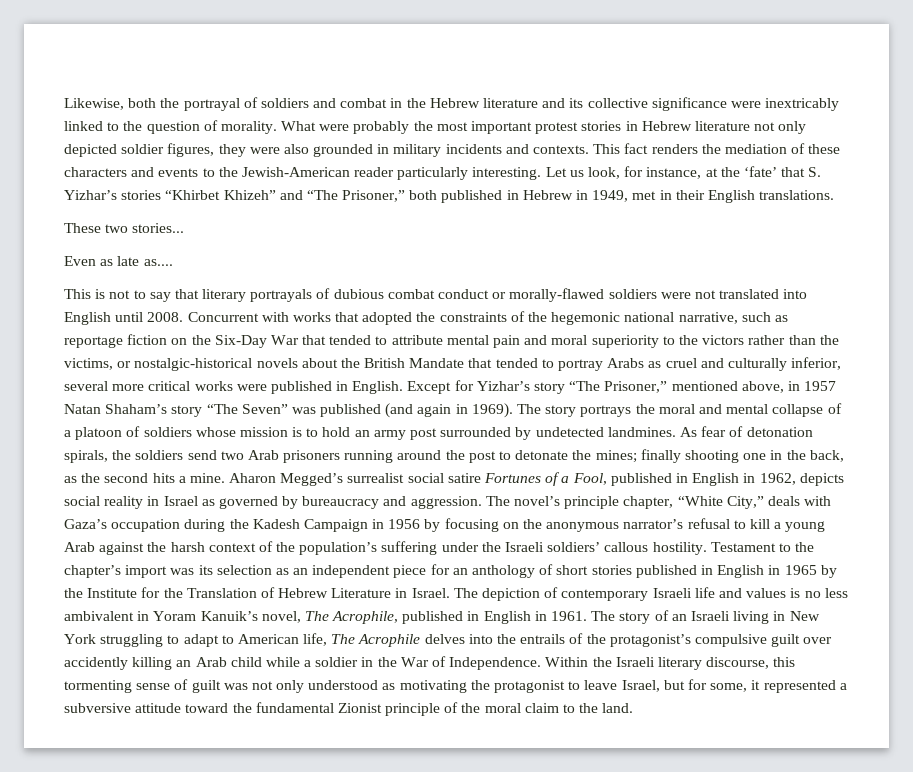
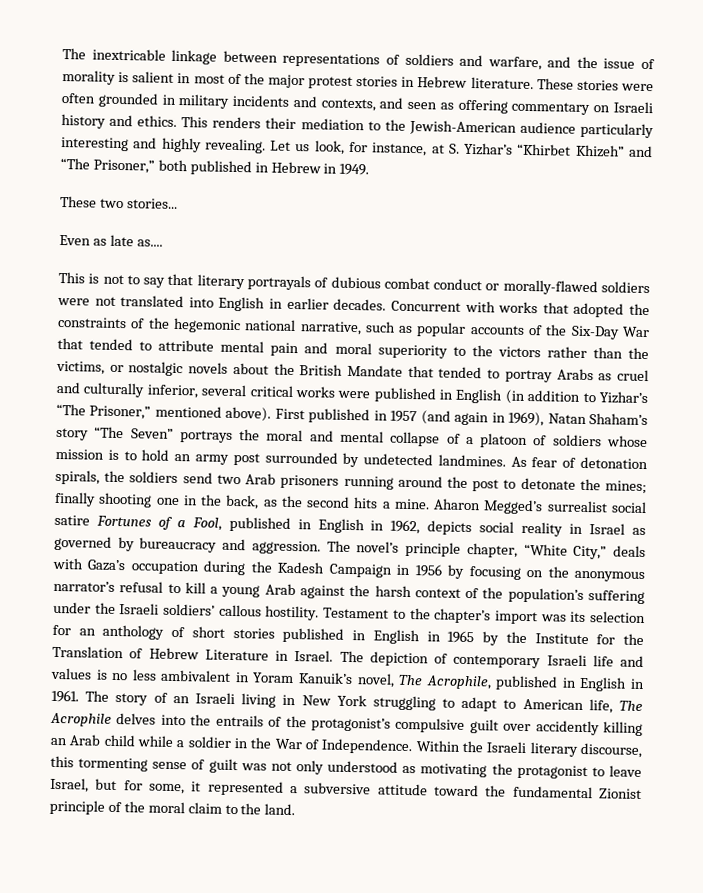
- Likewise, both the portrayal of soldiers and combat in the Hebrew literature and its collective significance were inextricably linked to the question of morality. What were probably the most important protest stories in Hebrew literature not only depicted soldier figures, they were also grounded in military incidents and contexts. This fact renders the mediation of these characters and events to the Jewish-American reader particularly interesting.
+ The inextricable linkage between representations of soldiers and warfare, and the issue of morality is salient in most of the major protest stories in Hebrew literature. These stories were often grounded in military incidents and contexts, and seen as offering commentary on Israeli history and ethics. This renders their mediation to the Jewish-American audience particularly interesting and highly revealing.
- Let us look, for instance, at the ‘fate’ that S. Yizhar’s stories “Khirbet Khizeh” and “The Prisoner,” both published in Hebrew in 1949, met in their English translations.
+ Let us look, for instance, at S. Yizhar’s “Khirbet Khizeh” and “The Prisoner,” both published in Hebrew in 1949.
- This is not to say that literary portrayals of dubious combat conduct or morally-flawed soldiers were not translated into English until 2008.
+ This is not to say that literary portrayals of dubious combat conduct or morally-flawed soldiers were not translated into English in earlier decades.
- Concurrent with works that adopted the constraints of the hegemonic national narrative, such as reportage fiction on the Six-Day War that tended to attribute mental pain and moral superiority to the victors rather than the victims, or nostalgic-historical novels about the British Mandate that tended to portray Arabs as cruel and culturally inferior, several more critical works were published in English. Except for Yizhar’s story “The Prisoner,” mentioned above, in 1957 Natan Shaham’s story “The Seven” was published (and again in 1969). The story portrays the moral and mental collapse of a platoon of soldiers whose mission is to hold an army post surrounded by undetected landmines.
+ Concurrent with works that adopted the constraints of the hegemonic national narrative, such as popular accounts of the Six-Day War that tended to attribute mental pain and moral superiority to the victors rather than the victims, or nostalgic novels about the British Mandate that tended to portray Arabs as cruel and culturally inferior, several critical works were published in English (in addition to Yizhar’s “The Prisoner,” mentioned above). First published in 1957 (and again in 1969), Natan Shaham’s story “The Seven” portrays the moral and mental collapse of a platoon of soldiers whose mission is to hold an army post surrounded by undetected landmines.
- Testament to the chapter’s import was its selection as an independent piece for an anthology of short stories published in English in 1965 by the Institute for the Translation of Hebrew Literature in Israel.
+ Testament to the chapter’s import was its selection for an anthology of short stories published in English in 1965 by the Institute for the Translation of Hebrew Literature in Israel.

